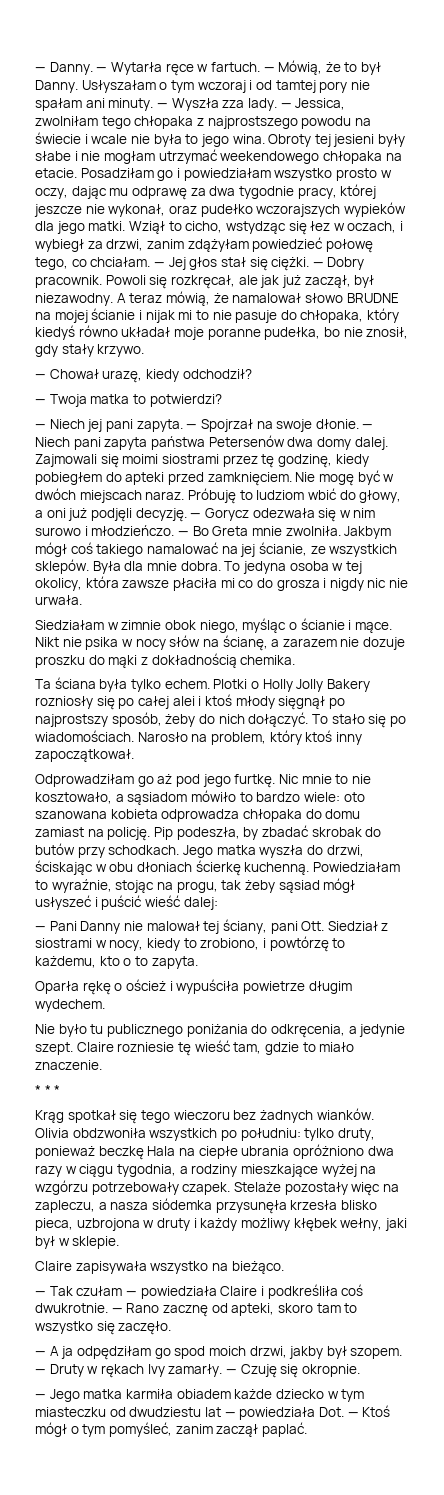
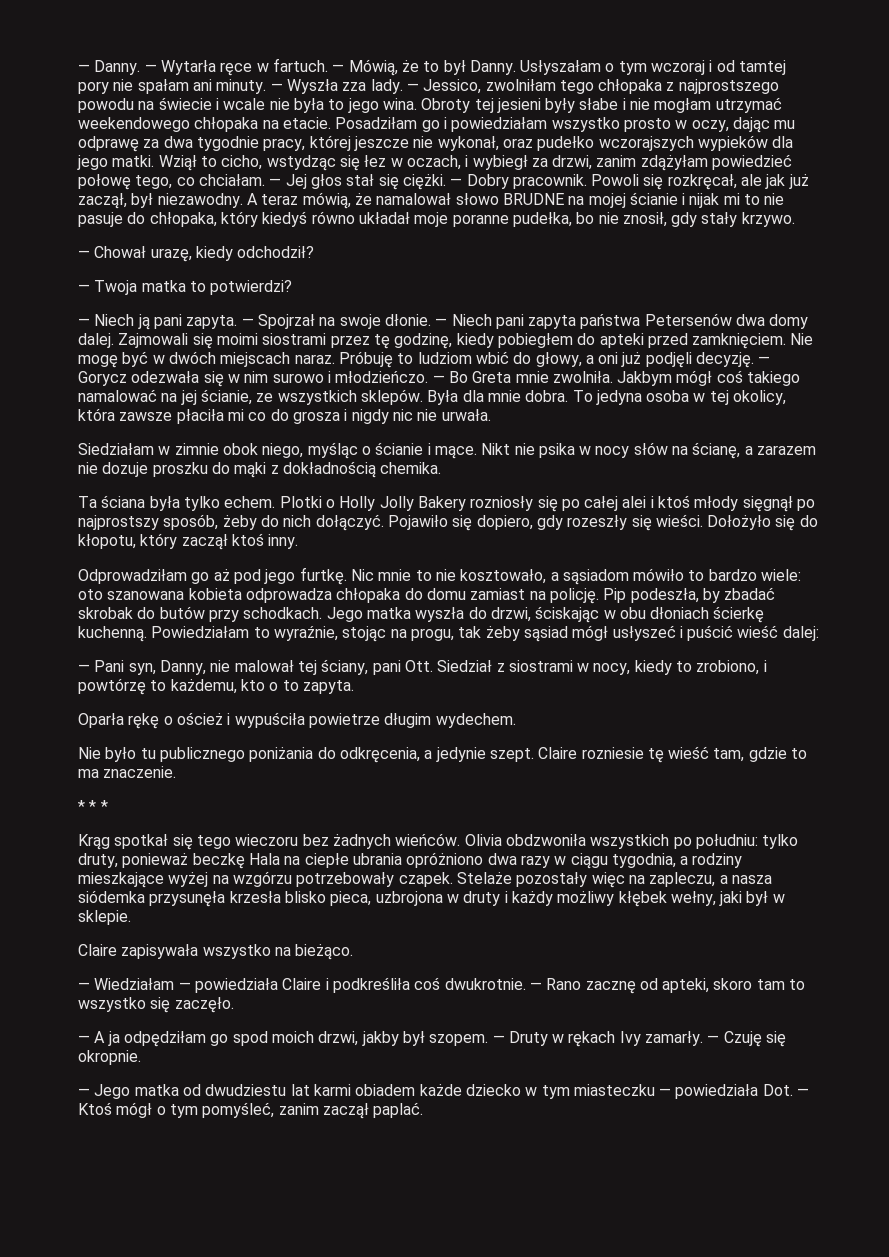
- — Jessica, zwolniłam tego chłopaka z najprostszego powodu na świecie i wcale nie była to jego wina.
+ — Jessico, zwolniłam tego chłopaka z najprostszego powodu na świecie i wcale nie była to jego wina.
- — Niech jej pani zapyta.
+ — Niech ją pani zapyta.
- To stało się po wiadomościach. Narosło na problem, który ktoś inny zapoczątkował.
+ Pojawiło się dopiero, gdy rozeszły się wieści. Dołożyło się do kłopotu, który zaczął ktoś inny.
- — Pani Danny nie malował tej ściany, pani Ott. Siedział z siostrami w nocy, kiedy to zrobiono, i powtórzę to każdemu, kto o to zapyta.
+ — Pani syn, Danny, nie malował tej ściany, pani Ott. Siedział z siostrami w nocy, kiedy to zrobiono, i powtórzę to każdemu, kto o to zapyta.
- Claire rozniesie tę wieść tam, gdzie to miało znaczenie.
+ Claire rozniesie tę wieść tam, gdzie to ma znaczenie.
- Krąg spotkał się tego wieczoru bez żadnych wianków.
+ Krąg spotkał się tego wieczoru bez żadnych wieńców.
- — Tak czułam — powiedziała Claire i podkreśliła coś dwukrotnie.
+ — Wiedziałam — powiedziała Claire i podkreśliła coś dwukrotnie.
- — Jego matka karmiła obiadem każde dziecko w tym miasteczku od dwudziestu lat — powiedziała Dot. — Ktoś mógł o tym pomyśleć, zanim zaczął paplać.
+ — Jego matka od dwudziestu lat karmi obiadem każde dziecko w tym miasteczku — powiedziała Dot. — Ktoś mógł o tym pomyśleć, zanim zaczął paplać.

